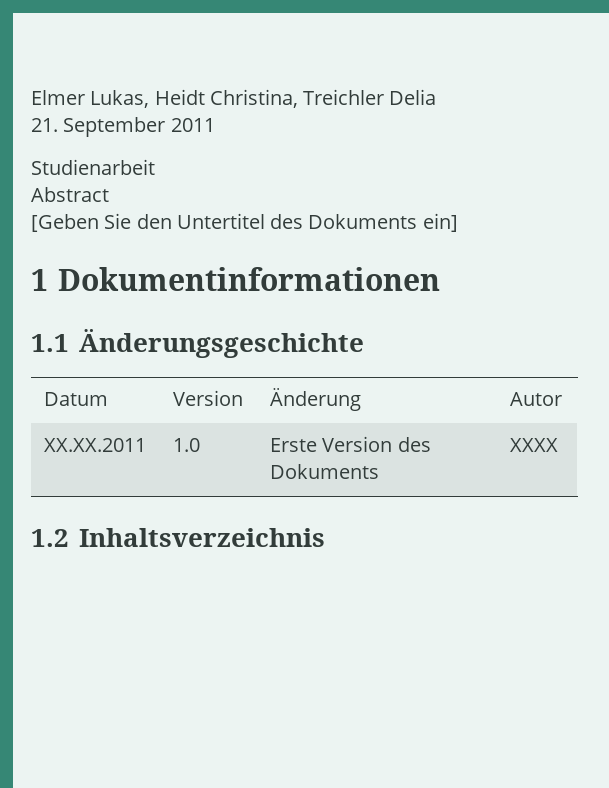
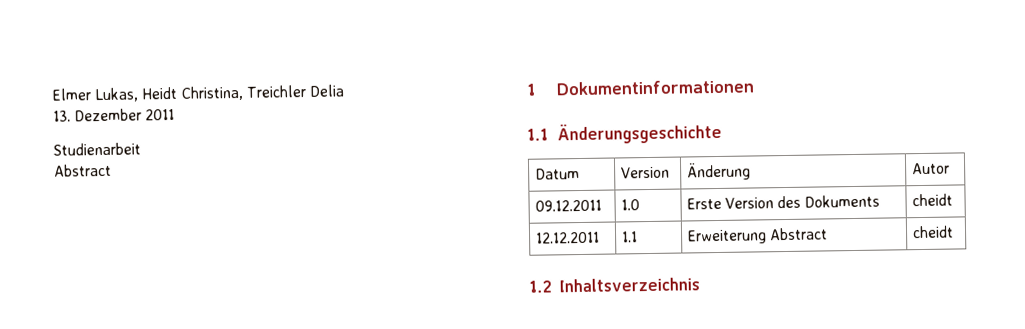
- 21. September 2011
+ 13. Dezember 2011
- [Geben Sie den Untertitel des Dokuments ein]
- XX.XX.2011 | 1.0 | Erste Version des Dokuments | XXXX
+ 09.12.2011 | 1.0 | Erste Version des Dokuments | cheidt
+ 12.12.2011 | 1.1 | Erweiterung Abstract | cheidt

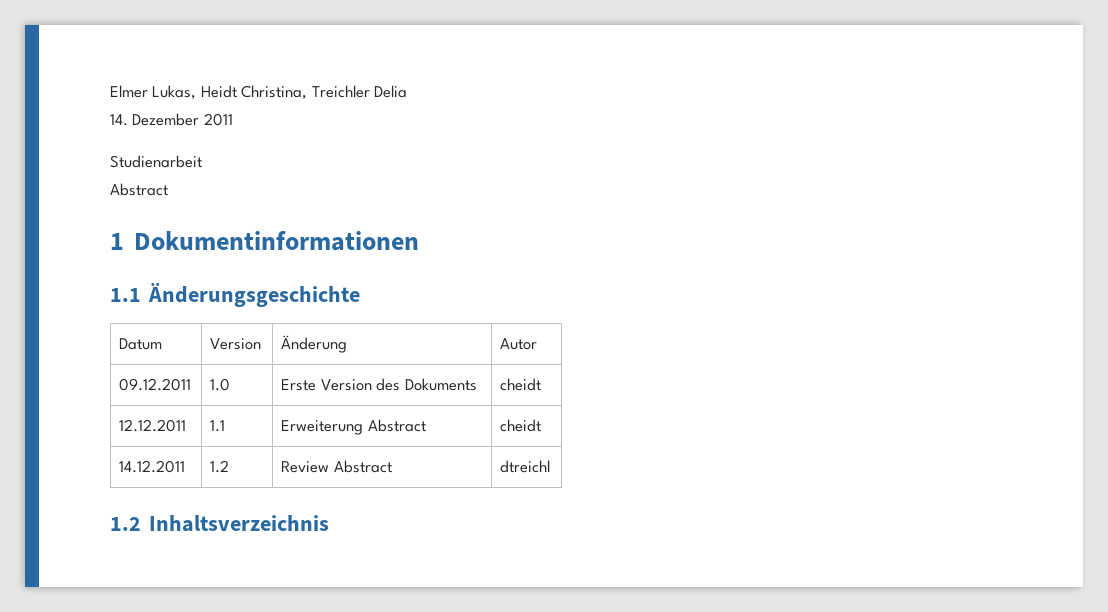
- 13. Dezember 2011
+ 14. Dezember 2011
+ 14.12.2011 | 1.2 | Review Abstract | dtreichl

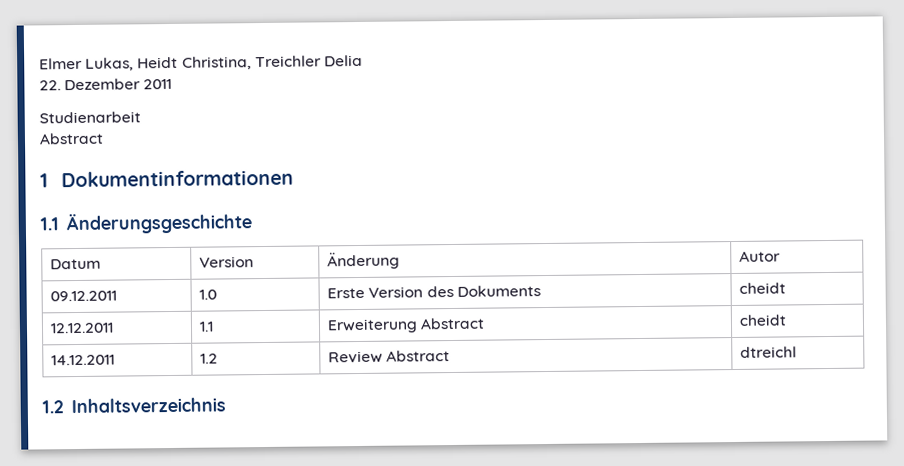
- 14. Dezember 2011
+ 22. Dezember 2011

